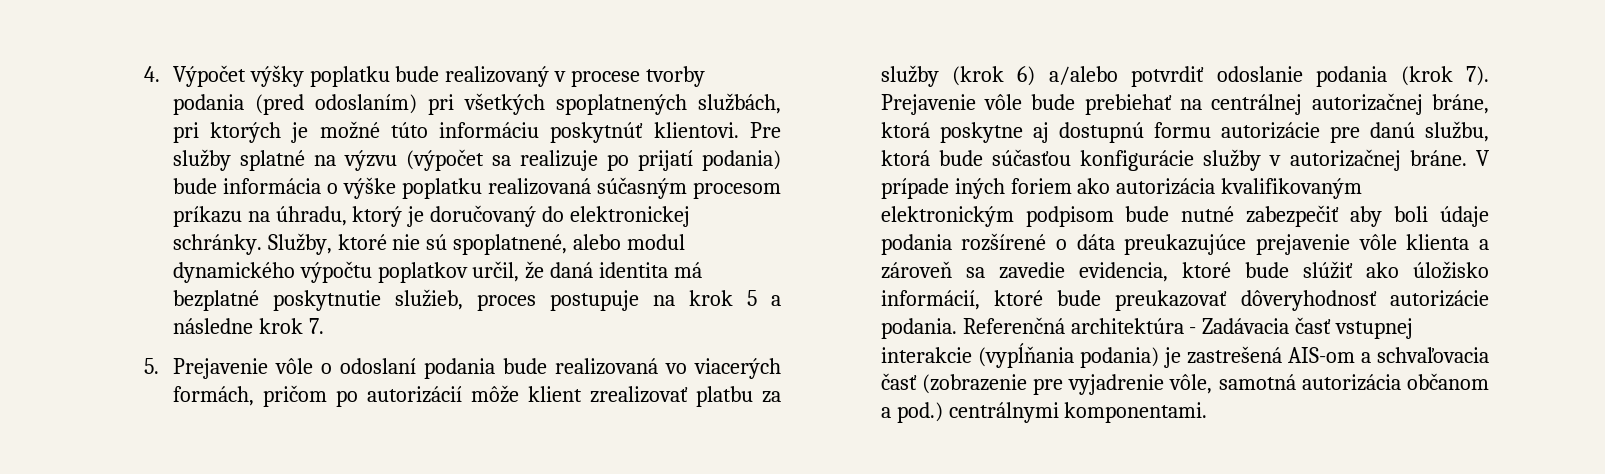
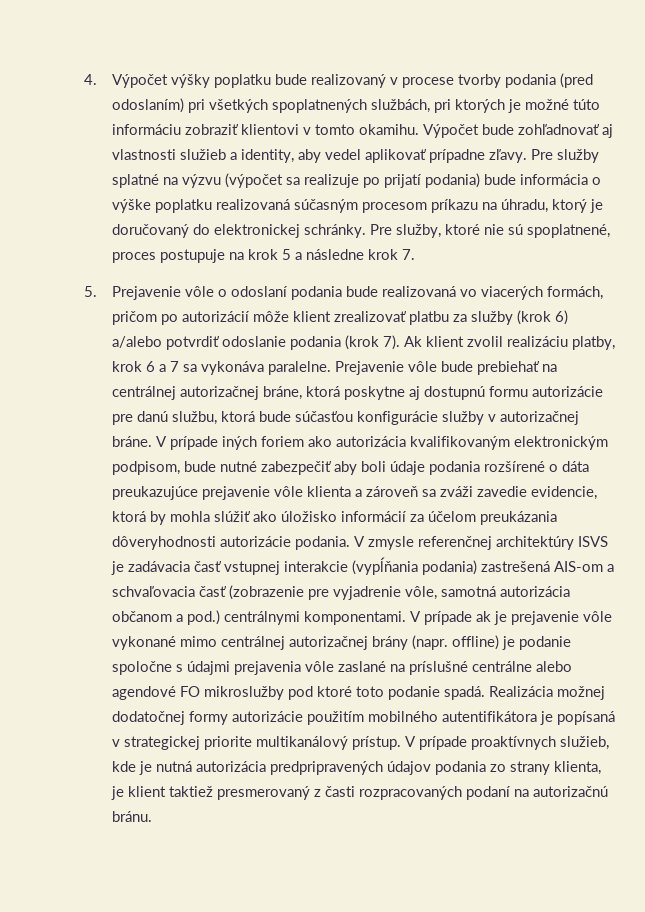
- 4. Výpočet výšky poplatku bude realizovaný v procese tvorby podania (pred odoslaním) pri všetkých spoplatnených službách, pri ktorých je možné túto informáciu poskytnúť klientovi.
+ 4. Výpočet výšky poplatku bude realizovaný v procese tvorby podania (pred odoslaním) pri všetkých spoplatnených službách, pri ktorých je možné túto informáciu zobraziť klientovi v tomto okamihu. Výpočet bude zohľadnovať aj vlastnosti služieb a identity, aby vedel aplikovať prípadne zľavy.
- Služby, ktoré nie sú spoplatnené, alebo modul dynamického výpočtu poplatkov určil, že daná identita má bezplatné poskytnutie služieb, proces postupuje na krok 5 a následne krok 7.
+ Pre služby, ktoré nie sú spoplatnené, proces postupuje na krok 5 a následne krok 7.
+ Ak klient zvolil realizáciu platby, krok 6 a 7 sa vykonáva paralelne.
- V prípade iných foriem ako autorizácia kvalifikovaným elektronickým podpisom bude nutné zabezpečiť aby boli údaje podania rozšírené o dáta preukazujúce prejavenie vôle klienta a zároveň sa zavedie evidencia, ktoré bude slúžiť ako úložisko informácií, ktoré bude preukazovať dôveryhodnosť autorizácie podania. Referenčná architektúra - Zadávacia časť vstupnej interakcie (vypĺňania podania) je zastrešená AIS-om a schvaľovacia časť (zobrazenie pre vyjadrenie vôle, samotná autorizácia občanom a pod.) centrálnymi komponentami.
+ V prípade iných foriem ako autorizácia kvalifikovaným elektronickým podpisom, bude nutné zabezpečiť aby boli údaje podania rozšírené o dáta preukazujúce prejavenie vôle klienta a zároveň sa zváži zavedie evidencie, ktorá by mohla slúžiť ako úložisko informácií za účelom preukázania dôveryhodnosti autorizácie podania. V zmysle referenčnej architektúry ISVS je zadávacia časť vstupnej interakcie (vypĺňania podania) zastrešená AIS-om a schvaľovacia časť (zobrazenie pre vyjadrenie vôle, samotná autorizácia občanom a pod.) centrálnymi komponentami.
+ V prípade ak je prejavenie vôle vykonané mimo centrálnej autorizačnej brány (napr. offline) je podanie spoločne s údajmi prejavenia vôle zaslané na príslušné centrálne alebo agendové FO mikroslužby pod ktoré toto podanie spadá. Realizácia možnej dodatočnej formy autorizácie použitím mobilného autentifikátora je popísaná v strategickej priorite multikanálový prístup. V prípade proaktívnych služieb, kde je nutná autorizácia predpripravených údajov podania zo strany klienta, je klient taktiež presmerovaný z časti rozpracovaných podaní na autorizačnú bránu.

